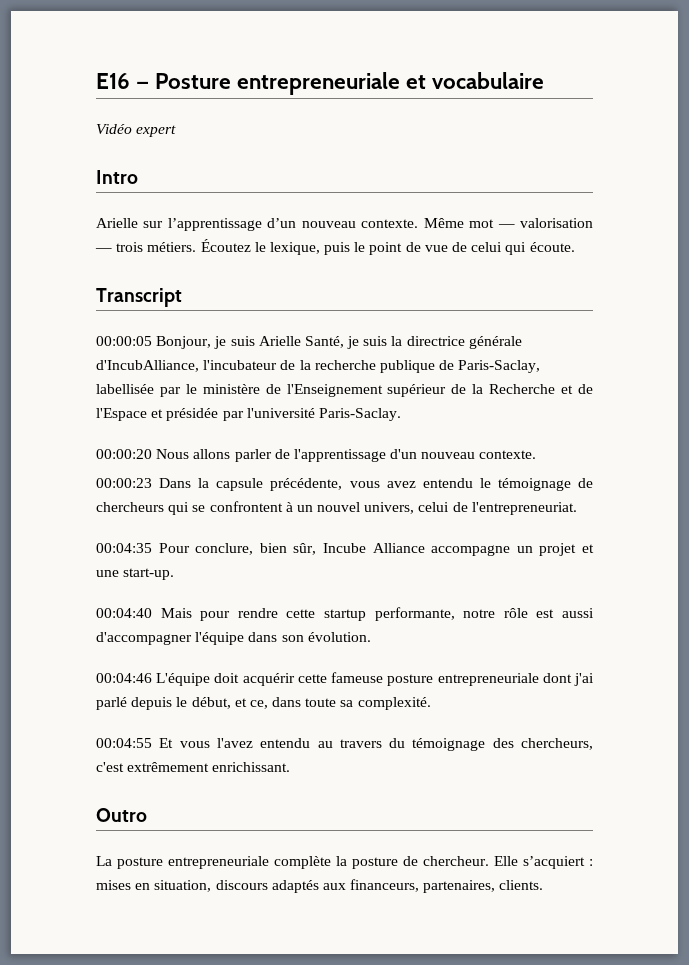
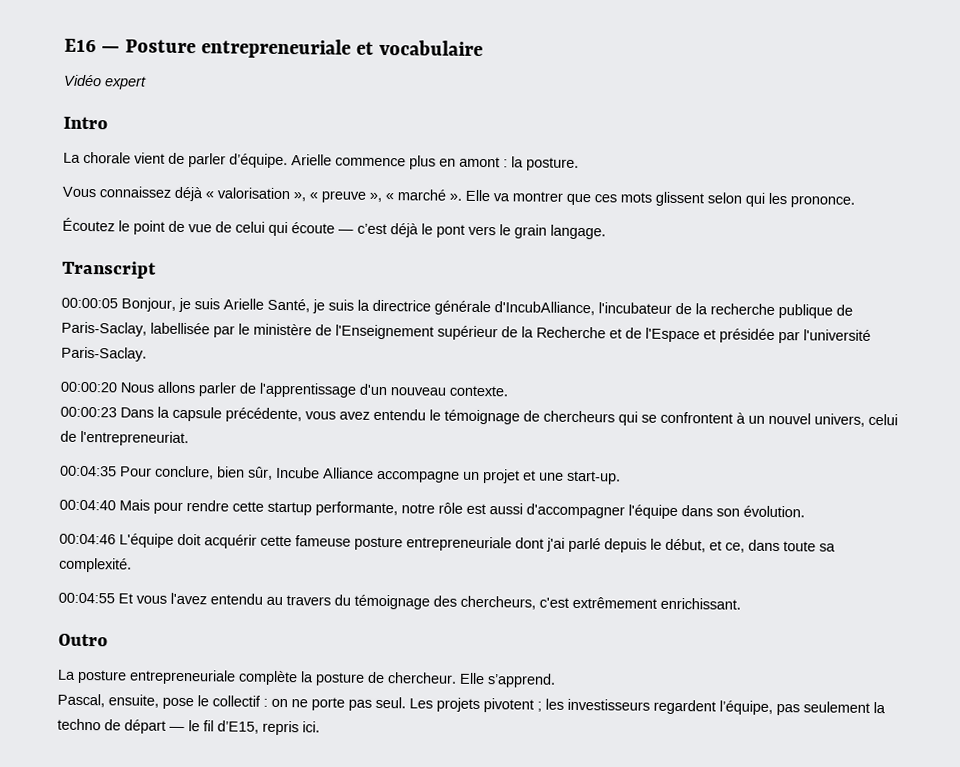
- Arielle sur l’apprentissage d’un nouveau contexte. Même mot — valorisation — trois métiers. Écoutez le lexique, puis le point de vue de celui qui écoute.
+ La chorale vient de parler d’équipe. Arielle commence plus en amont : la posture.
+ Vous connaissez déjà « valorisation », « preuve », « marché ». Elle va montrer que ces mots glissent selon qui les prononce.
+ Écoutez le point de vue de celui qui écoute — c’est déjà le pont vers le grain langage.
- Elle s’acquiert : mises en situation, discours adaptés aux financeurs, partenaires, clients.
+ Elle s’apprend.
+ Pascal, ensuite, pose le collectif : on ne porte pas seul. Les projets pivotent ; les investisseurs regardent l’équipe, pas seulement la techno de départ — le fil d’E15, repris ici.

